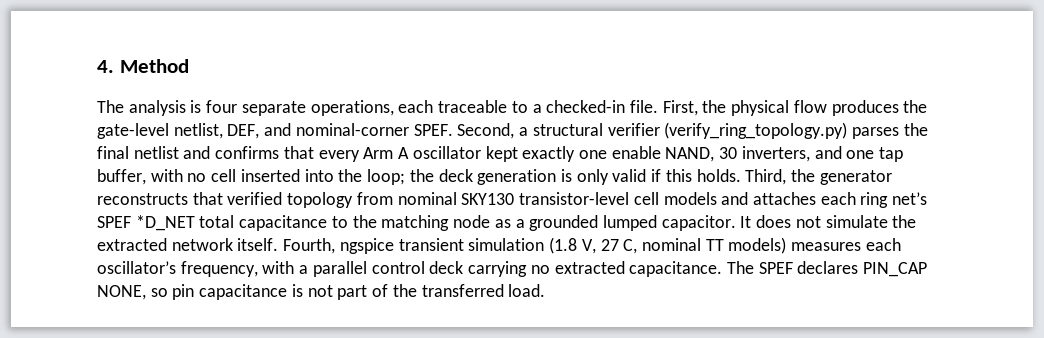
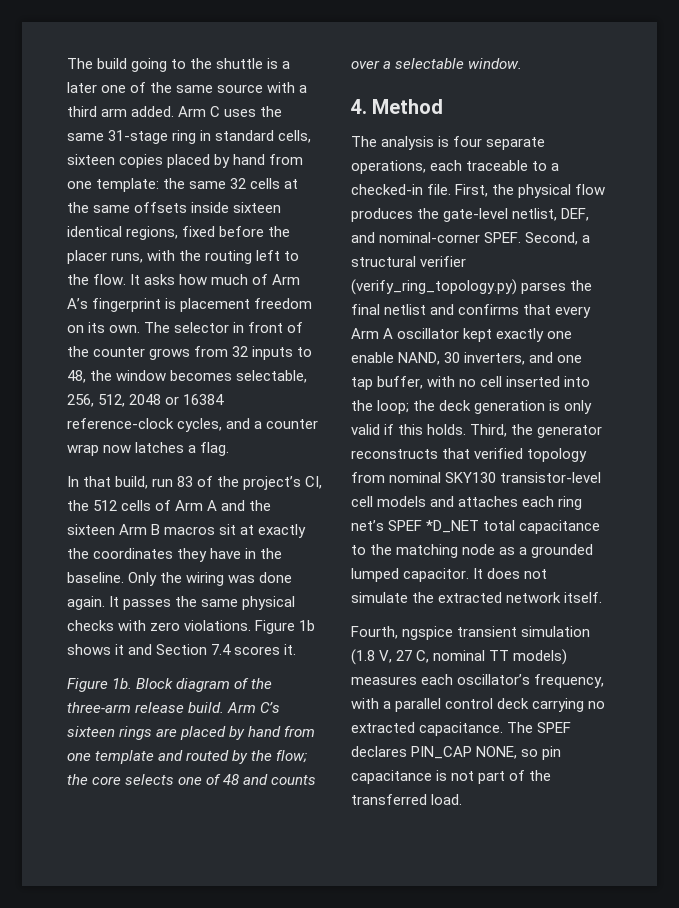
+ The build going to the shuttle is a later one of the same source with a third arm added. Arm C uses the same 31-stage ring in standard cells, sixteen copies placed by hand from one template: the same 32 cells at the same offsets inside sixteen identical regions, fixed before the placer runs, with the routing left to the flow. It asks how much of Arm A’s fingerprint is placement freedom on its own. The selector in front of the counter grows from 32 inputs to 48, the window becomes selectable, 256, 512, 2048 or 16384 reference-clock cycles, and a counter wrap now latches a flag.
+ In that build, run 83 of the project’s CI, the 512 cells of Arm A and the sixteen Arm B macros sit at exactly the coordinates they have in the baseline. Only the wiring was done again. It passes the same physical checks with zero violations. Figure 1b shows it and Section 7.4 scores it.
+ Figure 1b. Block diagram of the three-arm release build. Arm C’s sixteen rings are placed by hand from one template and routed by the flow; the core selects one of 48 and counts over a selectable window.
- It does not simulate the extracted network itself. Fourth, ngspice transient simulation (1.8 V, 27 C, nominal TT models) measures each oscillator’s frequency, with a parallel control deck carrying no extracted capacitance.
+ It does not simulate the extracted network itself.
+ Fourth, ngspice transient simulation (1.8 V, 27 C, nominal TT models) measures each oscillator’s frequency, with a parallel control deck carrying no extracted capacitance.

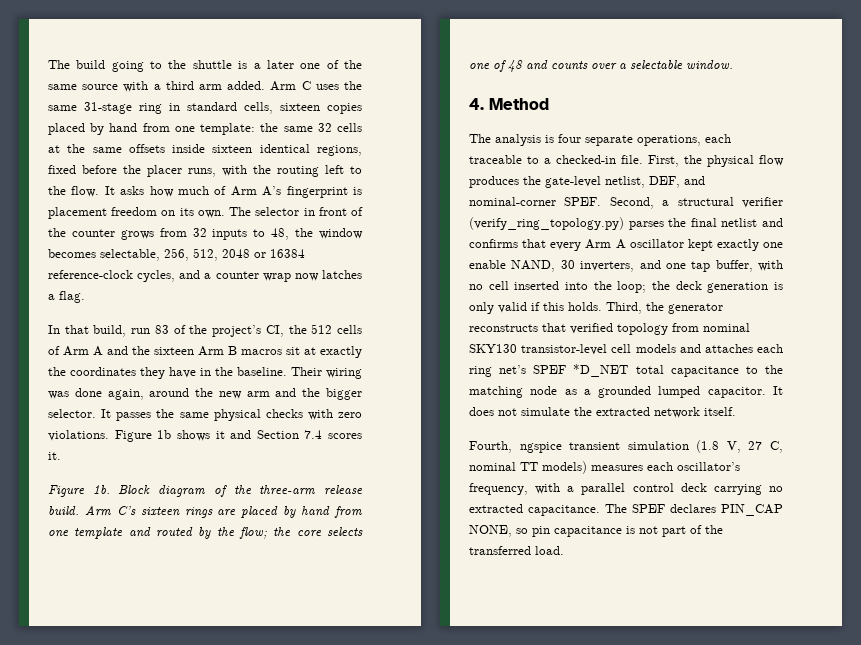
- Only the wiring was done again.
+ Their wiring was done again, around the new arm and the bigger selector.

